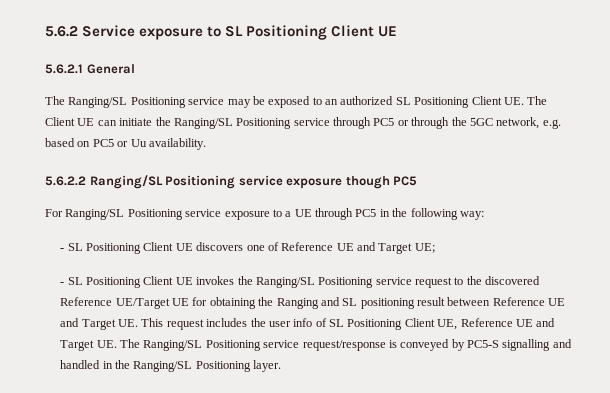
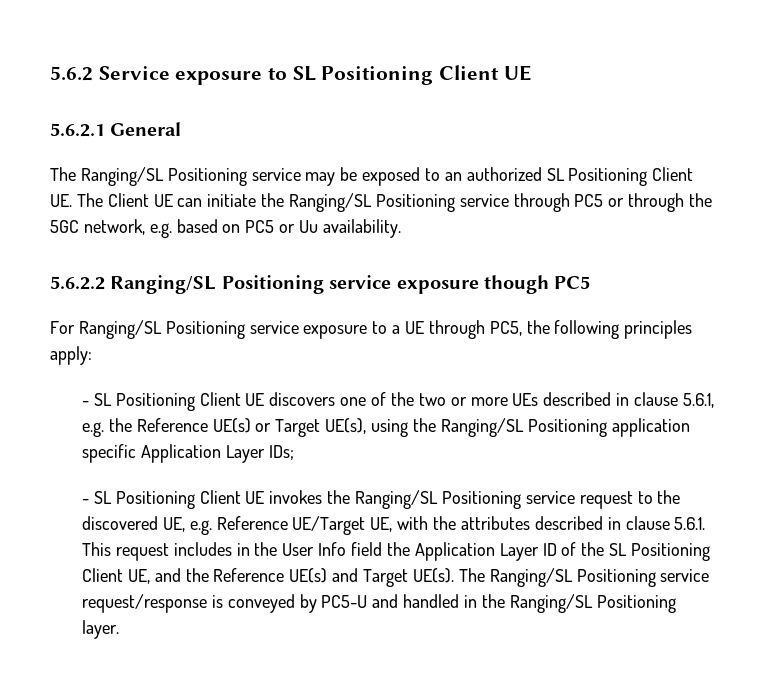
- For Ranging/SL Positioning service exposure to a UE through PC5 in the following way:
+ For Ranging/SL Positioning service exposure to a UE through PC5, the following principles apply:
- - SL Positioning Client UE discovers one of Reference UE and Target UE;
+ - SL Positioning Client UE discovers one of the two or more UEs described in clause 5.6.1, e.g. the Reference UE(s) or Target UE(s), using the Ranging/SL Positioning application specific Application Layer IDs;
- - SL Positioning Client UE invokes the Ranging/SL Positioning service request to the discovered Reference UE/Target UE for obtaining the Ranging and SL positioning result between Reference UE and Target UE. This request includes the user info of SL Positioning Client UE, Reference UE and Target UE. The Ranging/SL Positioning service request/response is conveyed by PC5-S signalling and handled in the Ranging/SL Positioning layer.
+ - SL Positioning Client UE invokes the Ranging/SL Positioning service request to the discovered UE, e.g. Reference UE/Target UE, with the attributes described in clause 5.6.1. This request includes in the User Info field the Application Layer ID of the SL Positioning Client UE, and the Reference UE(s) and Target UE(s). The Ranging/SL Positioning service request/response is conveyed by PC5-U and handled in the Ranging/SL Positioning layer.

